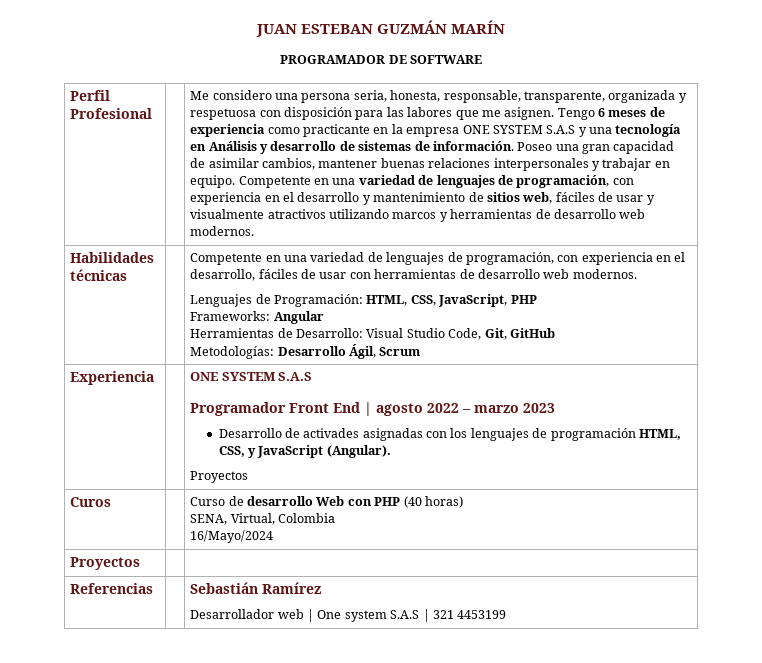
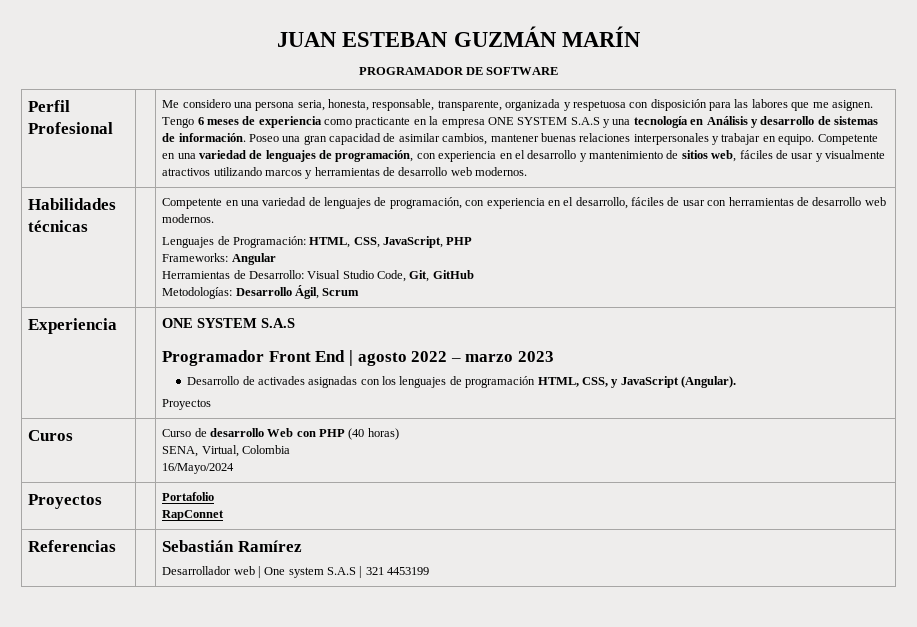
- Proyectos | |
+ Proyectos | | Portafolio
+ RapConnet

